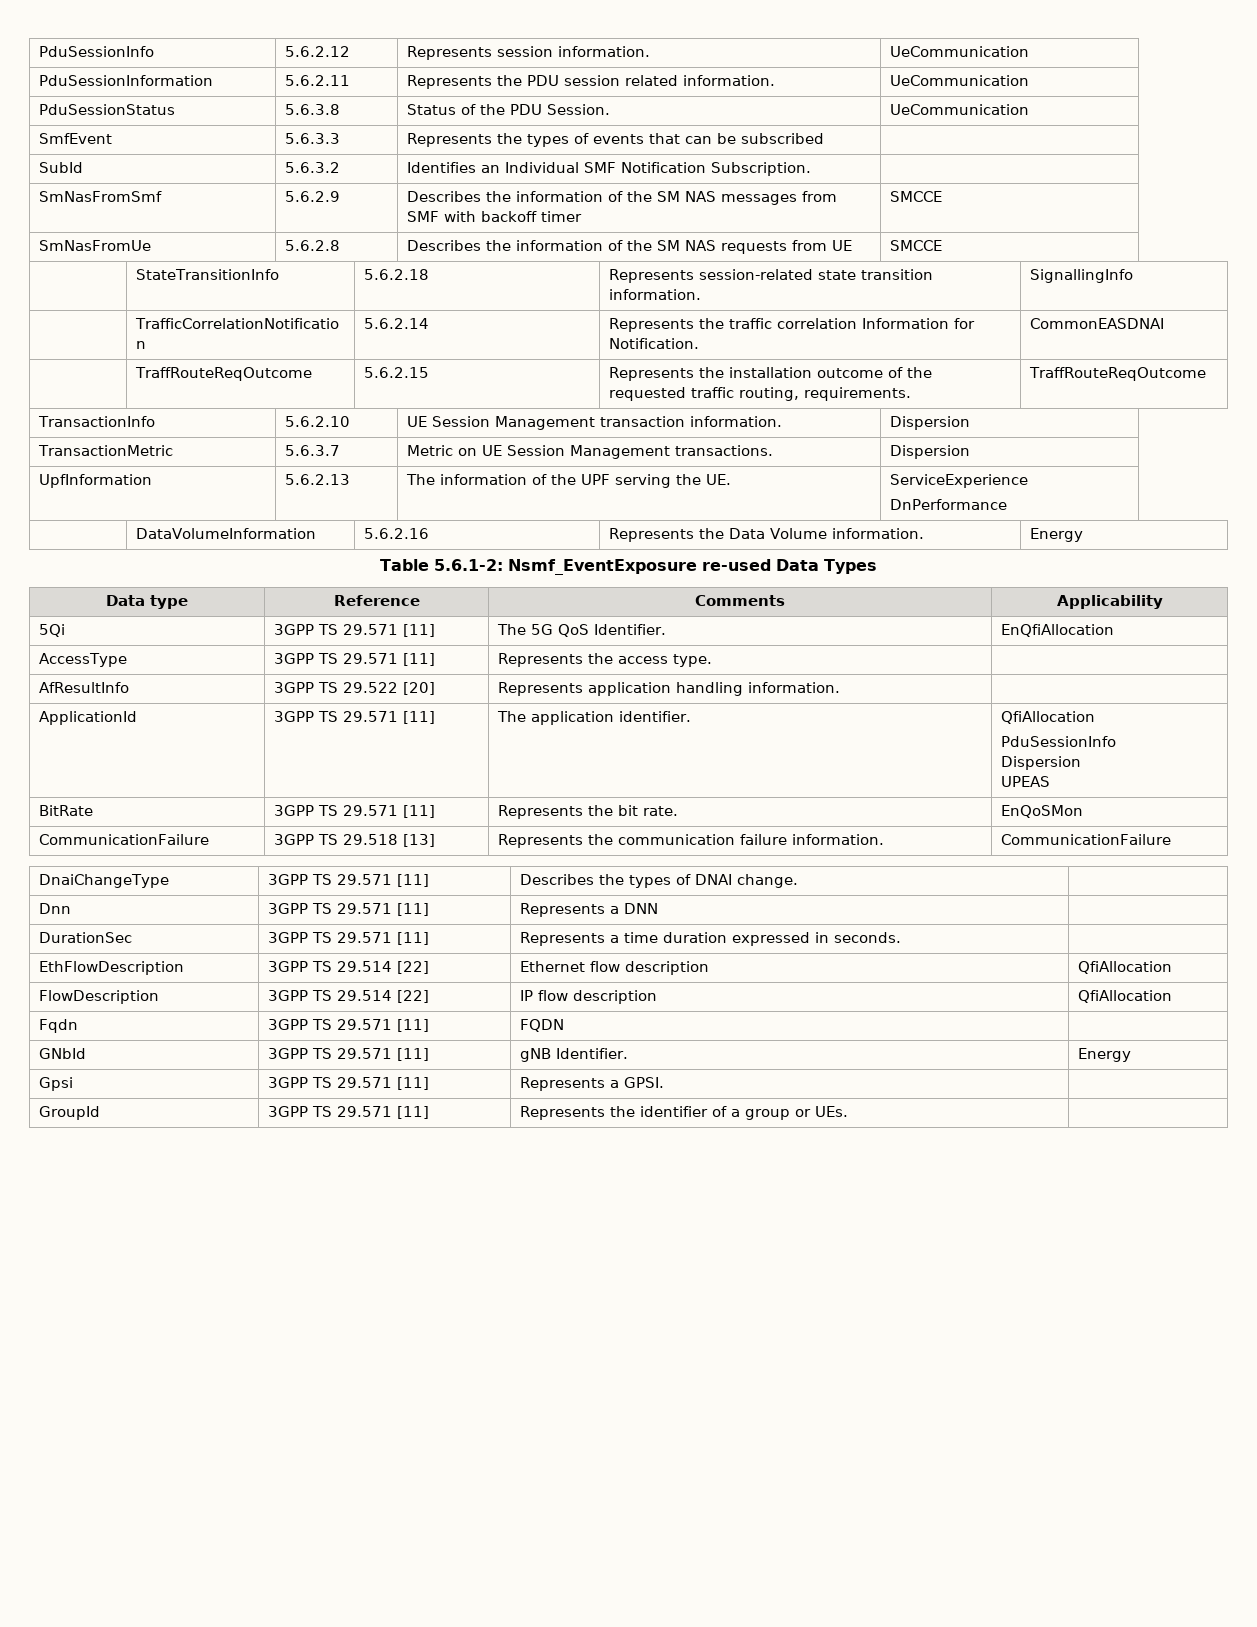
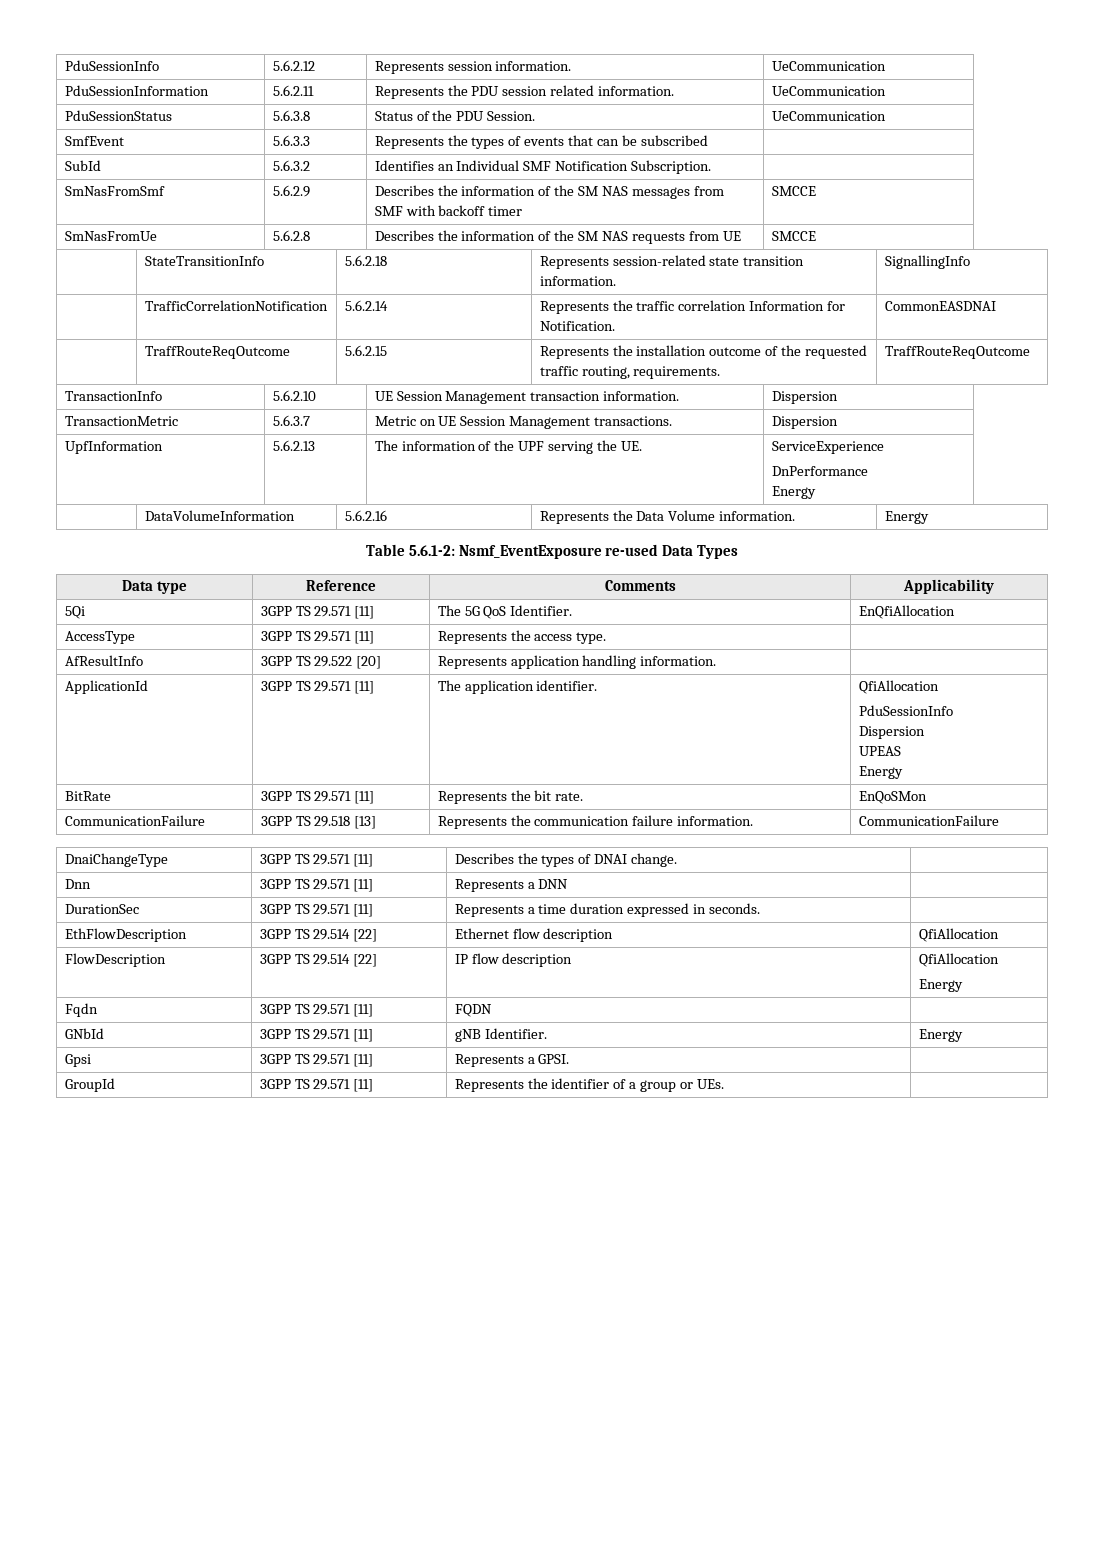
  UpfInformation | 5.6.2.13 | The information of the UPF serving the UE. | ServiceExperience
  DnPerformance
+ Energy
  ApplicationId | 3GPP TS 29.571 [11] | The application identifier. | QfiAllocation
  PduSessionInfo
  Dispersion
  UPEAS
+ Energy
  FlowDescription | 3GPP TS 29.514 [22] | IP flow description | QfiAllocation
+ Energy

